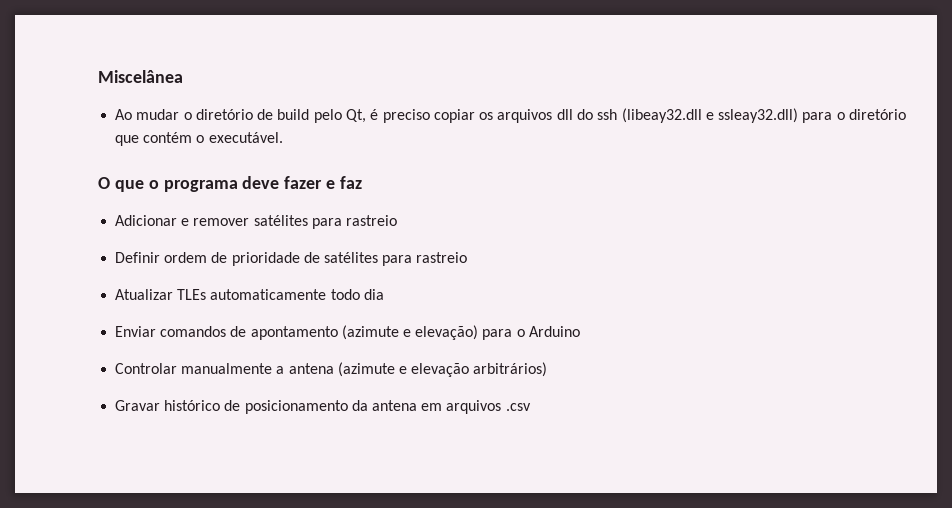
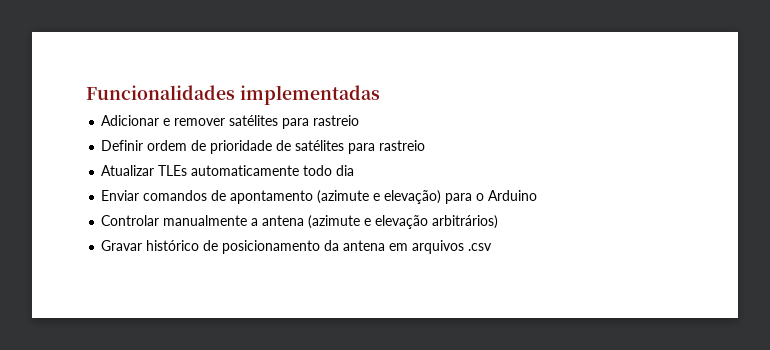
- Miscelânea
- Ao mudar o diretório de build pelo Qt, é preciso copiar os arquivos dll do ssh (libeay32.dll e ssleay32.dll) para o diretório que contém o executável.
- O que o programa deve fazer e faz
+ Funcionalidades implementadas

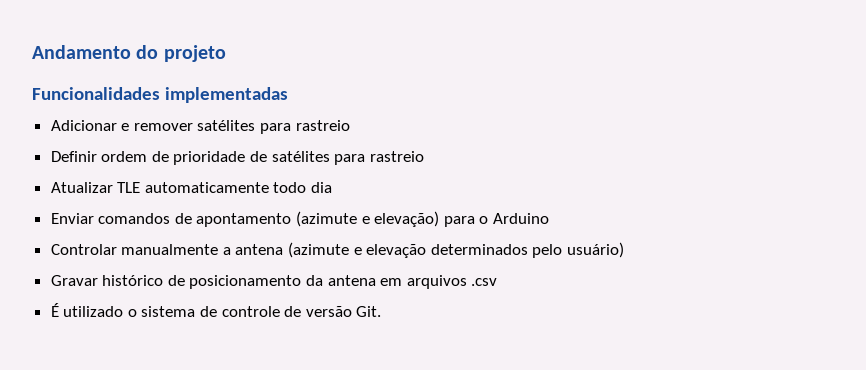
+ Andamento do projeto
- Atualizar TLEs automaticamente todo dia
+ Atualizar TLE automaticamente todo dia
- Controlar manualmente a antena (azimute e elevação arbitrários)
+ Controlar manualmente a antena (azimute e elevação determinados pelo usuário)
+ É utilizado o sistema de controle de versão Git.

